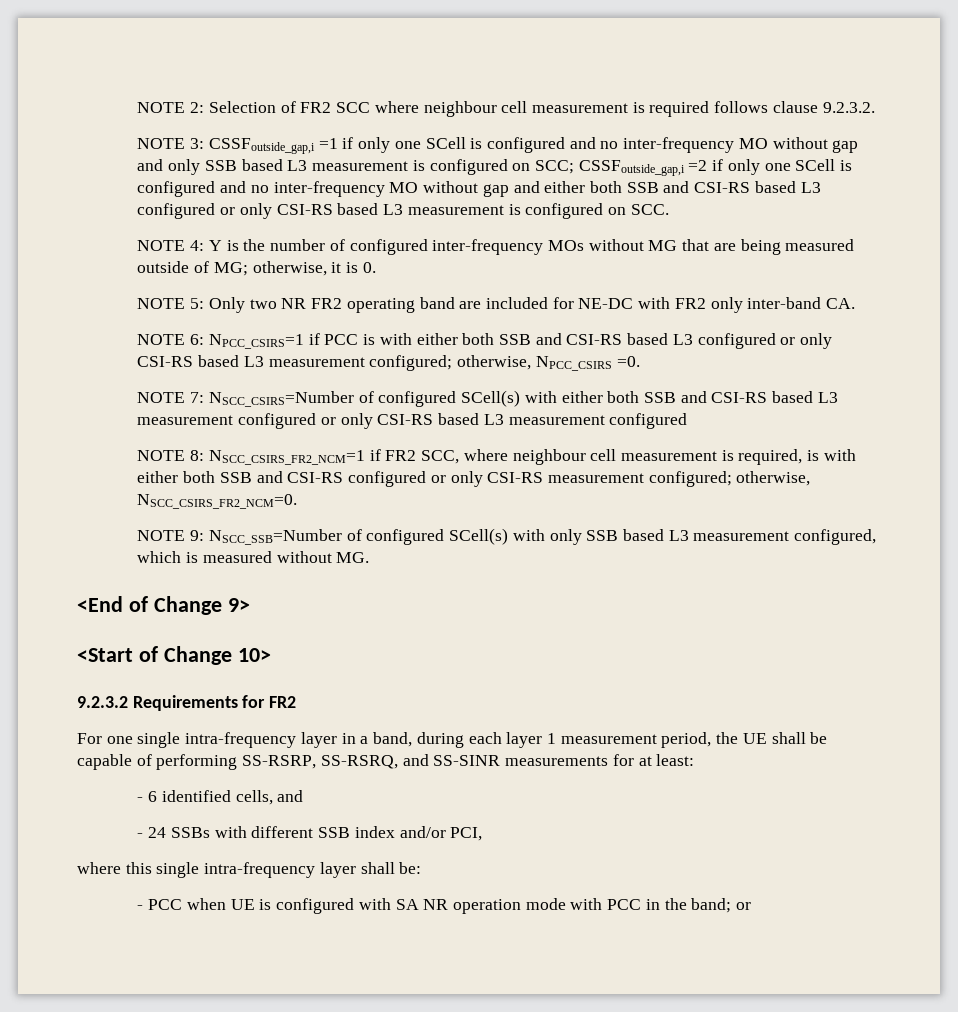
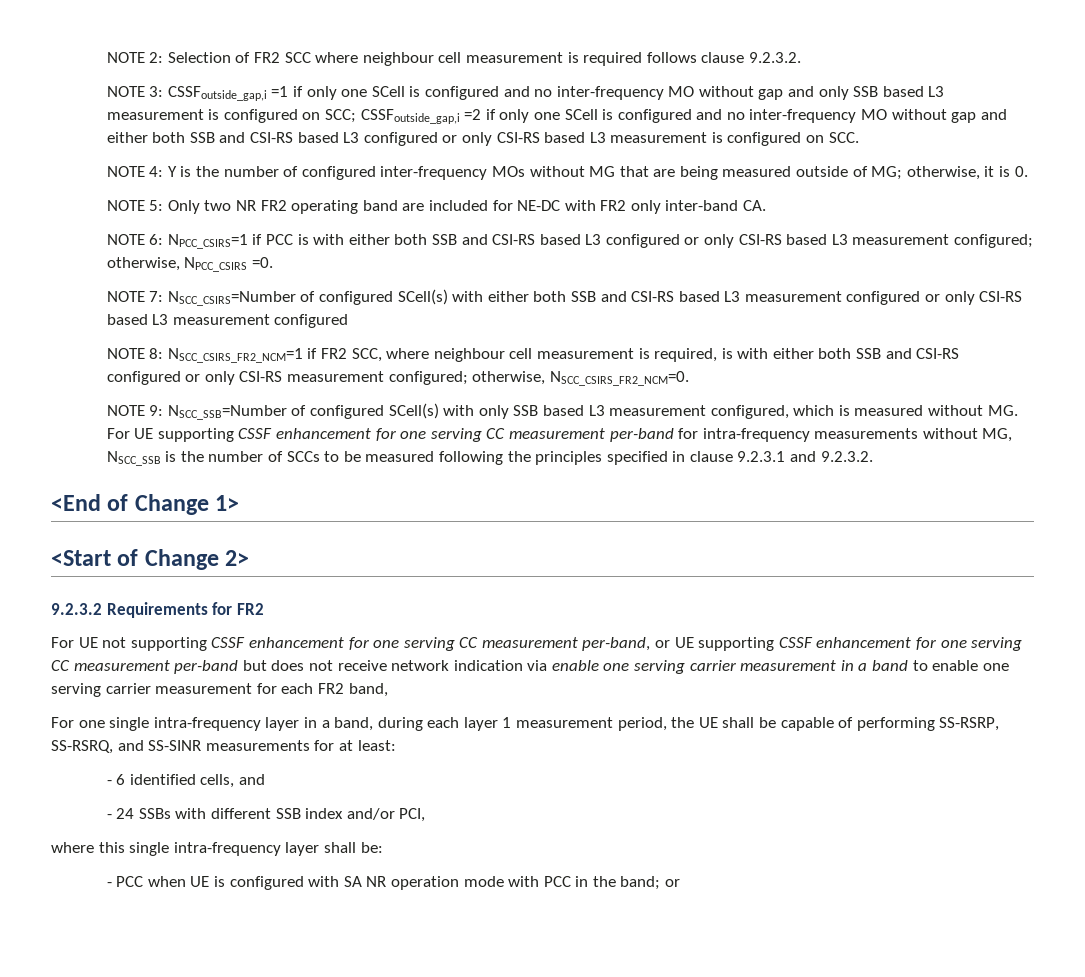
- NOTE 9: NSCC_SSB=Number of configured SCell(s) with only SSB based L3 measurement configured, which is measured without MG.
+ NOTE 9: NSCC_SSB=Number of configured SCell(s) with only SSB based L3 measurement configured, which is measured without MG. For UE supporting CSSF enhancement for one serving CC measurement per-band for intra-frequency measurements without MG, NSCC_SSB is the number of SCCs to be measured following the principles specified in clause 9.2.3.1 and 9.2.3.2.
- <End of Change 9>
+ <End of Change 1>
- <Start of Change 10>
+ <Start of Change 2>
+ For UE not supporting CSSF enhancement for one serving CC measurement per-band, or UE supporting CSSF enhancement for one serving CC measurement per-band but does not receive network indication via enable one serving carrier measurement in a band to enable one serving carrier measurement for each FR2 band,

